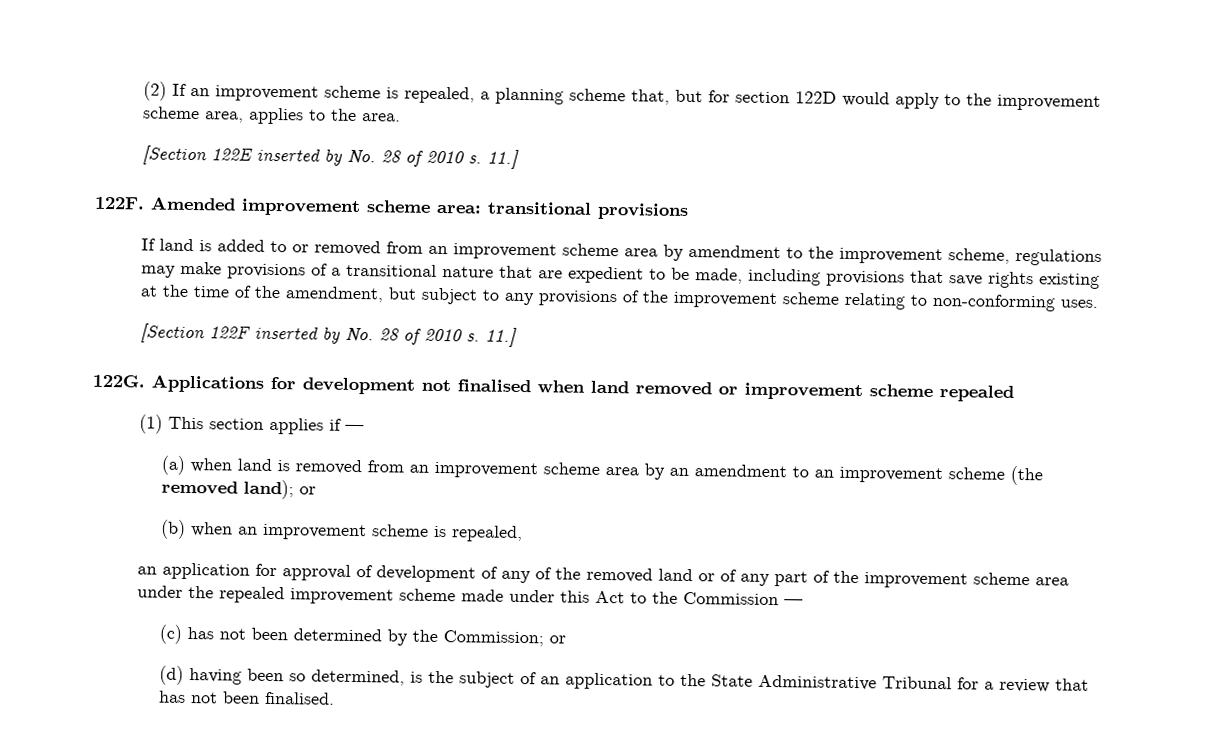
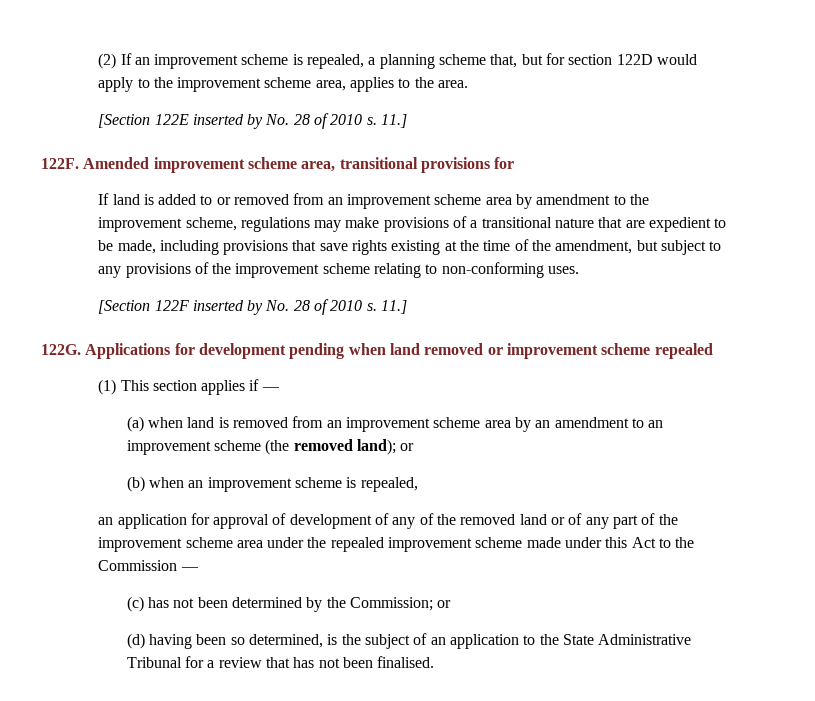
- Amended improvement scheme area: transitional provisions
+ Amended improvement scheme area, transitional provisions for
- Applications for development not finalised when land removed or improvement scheme repealed
+ Applications for development pending when land removed or improvement scheme repealed

